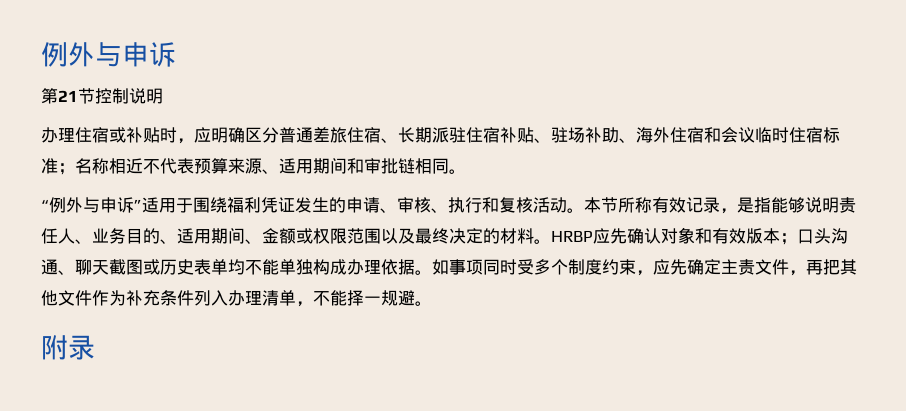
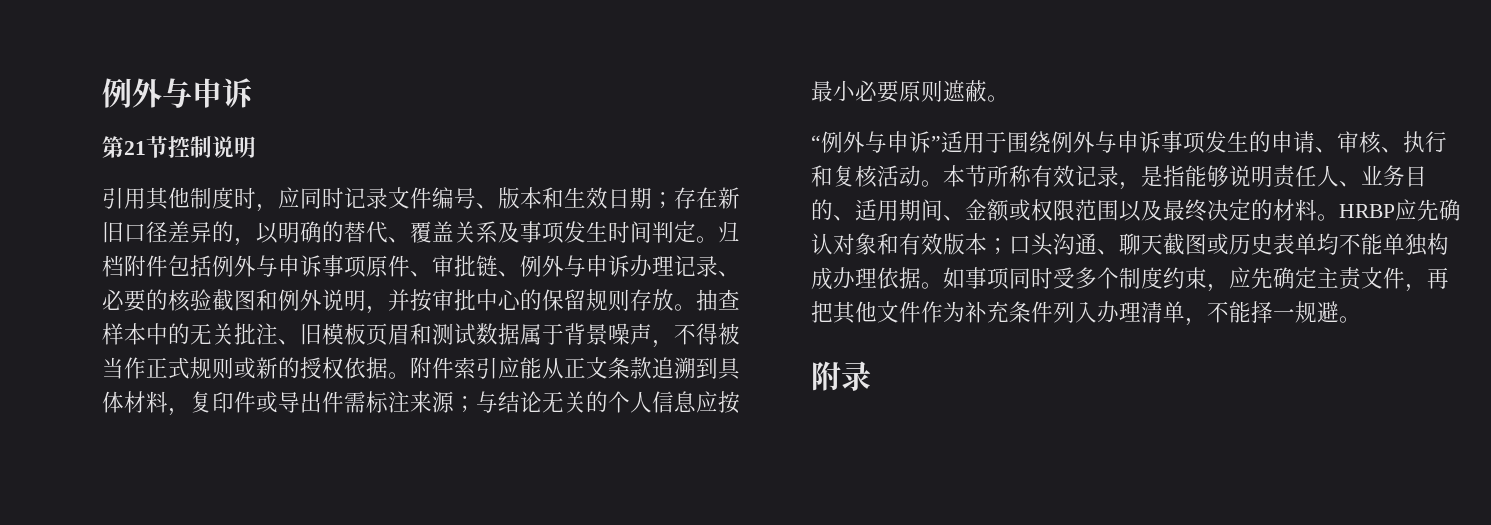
- 办理住宿或补贴时，应明确区分普通差旅住宿、长期派驻住宿补贴、驻场补助、海外住宿和会议临时住宿标准；名称相近不代表预算来源、适用期间和审批链相同。
+ 引用其他制度时，应同时记录文件编号、版本和生效日期；存在新旧口径差异的，以明确的替代、覆盖关系及事项发生时间判定。归档附件包括例外与申诉事项原件、审批链、例外与申诉办理记录、必要的核验截图和例外说明，并按审批中心的保留规则存放。抽查样本中的无关批注、旧模板页眉和测试数据属于背景噪声，不得被当作正式规则或新的授权依据。附件索引应能从正文条款追溯到具体材料，复印件或导出件需标注来源；与结论无关的个人信息应按最小必要原则遮蔽。
- “例外与申诉”适用于围绕福利凭证发生的申请、审核、执行和复核活动。
+ “例外与申诉”适用于围绕例外与申诉事项发生的申请、审核、执行和复核活动。

